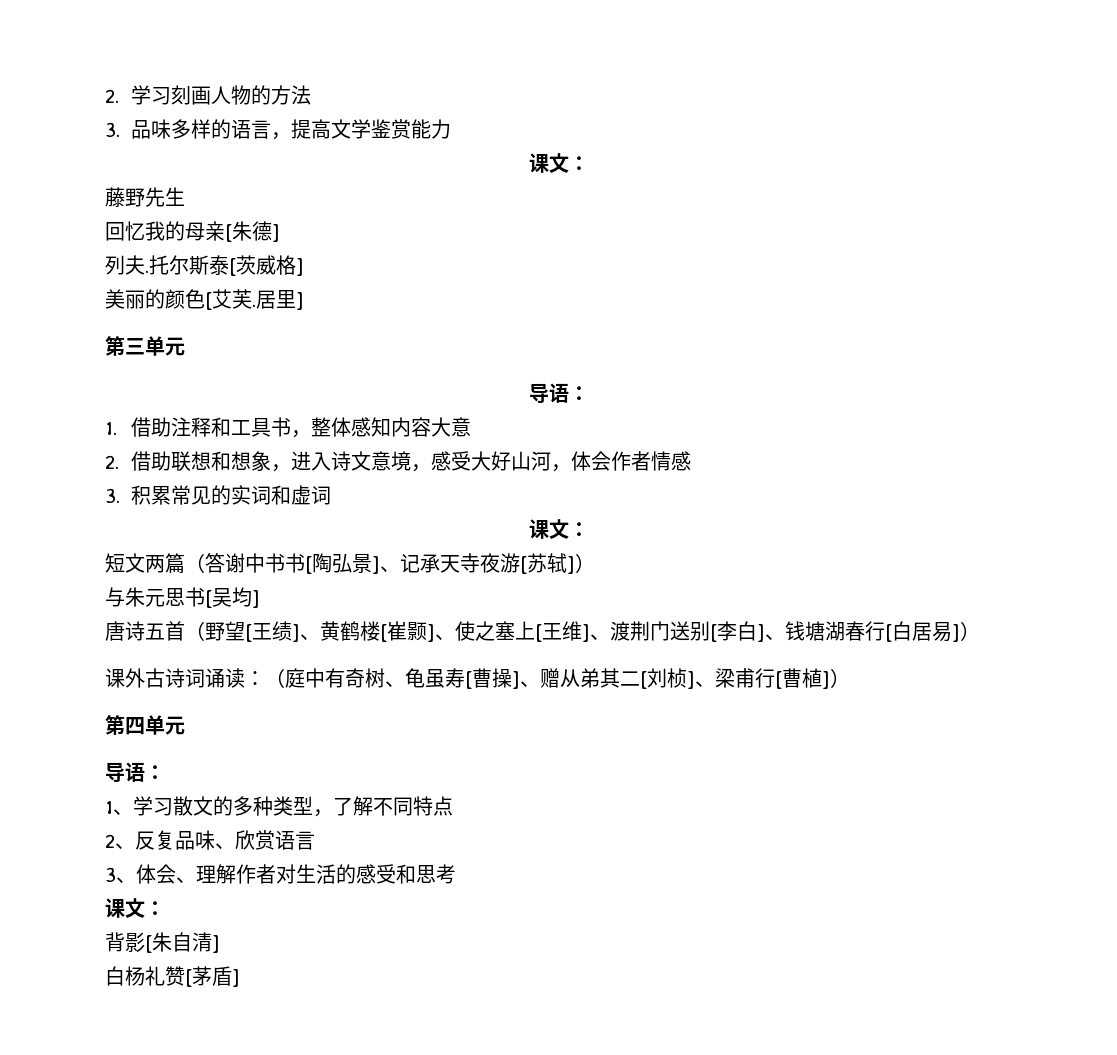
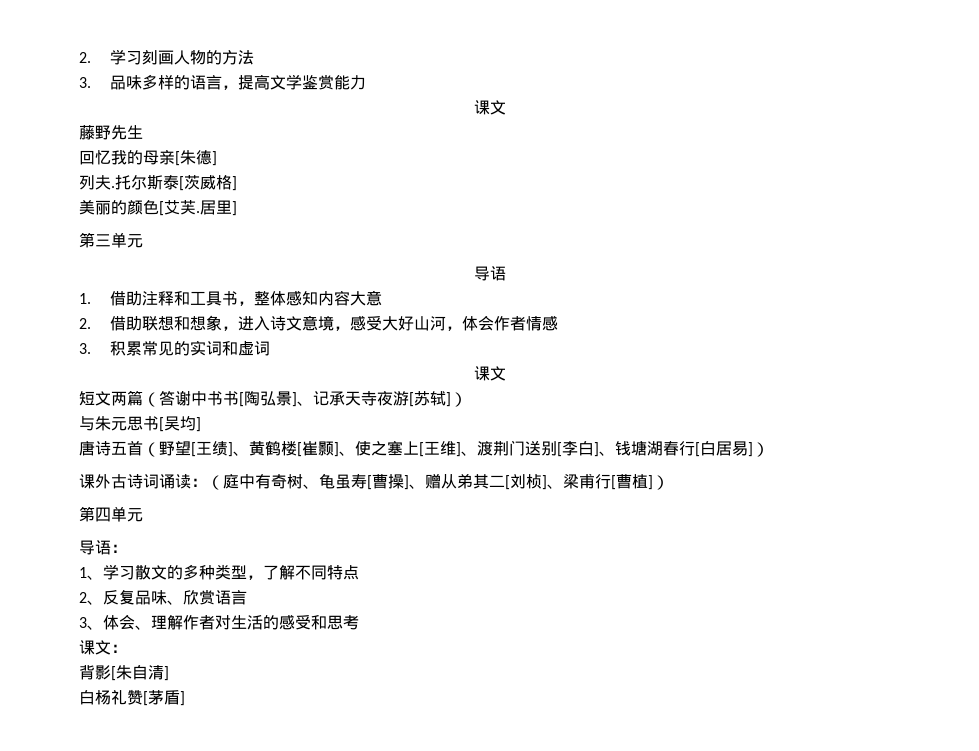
  3.品味多样的语言，提高文学鉴赏能力
- 课文：
+ 课文
  第三单元
- 导语：
+ 导语
  3.积累常见的实词和虚词
- 课文：
+ 课文

